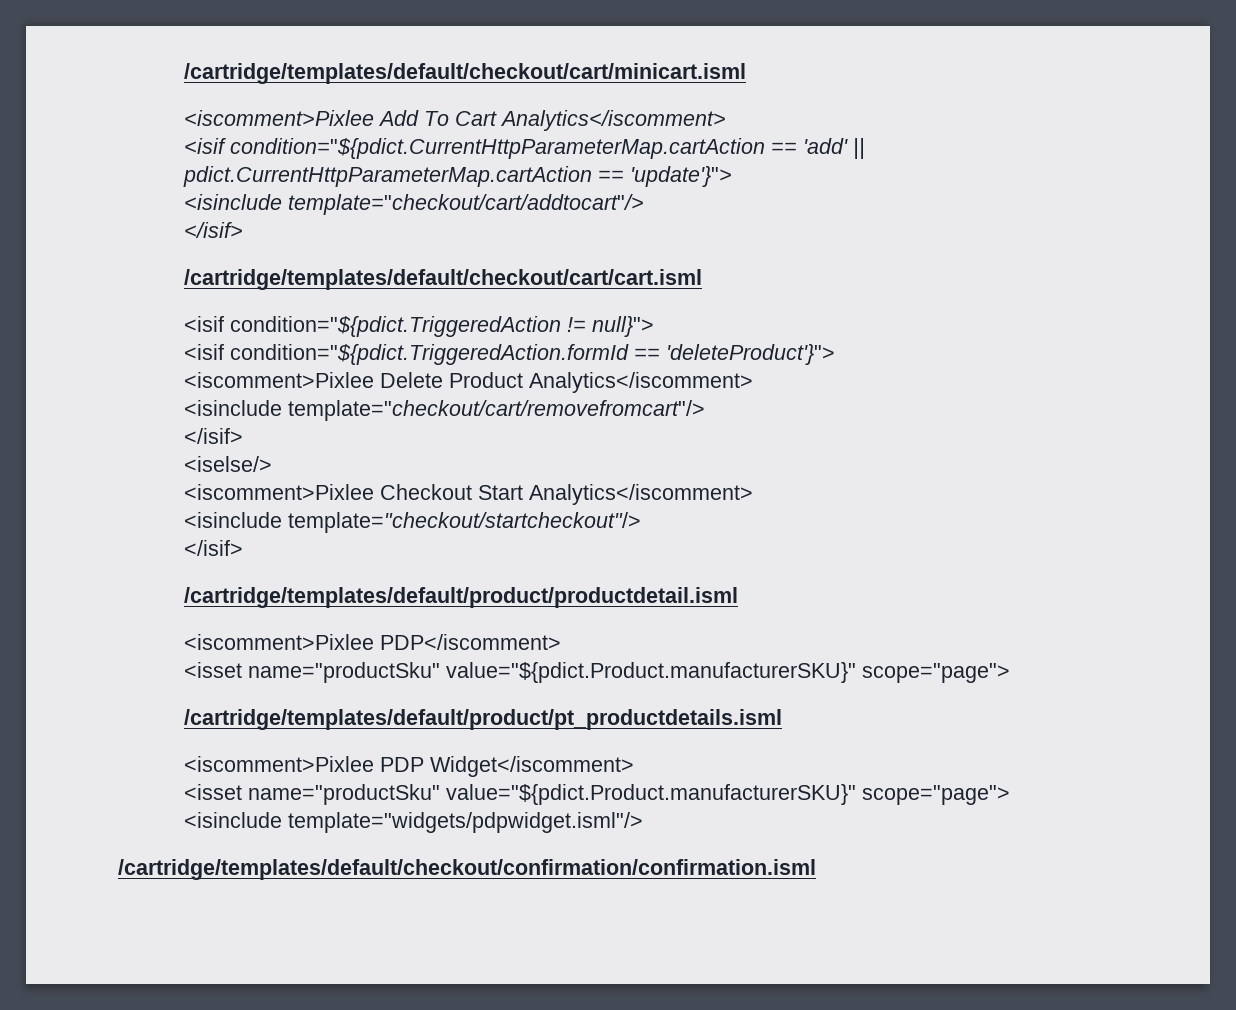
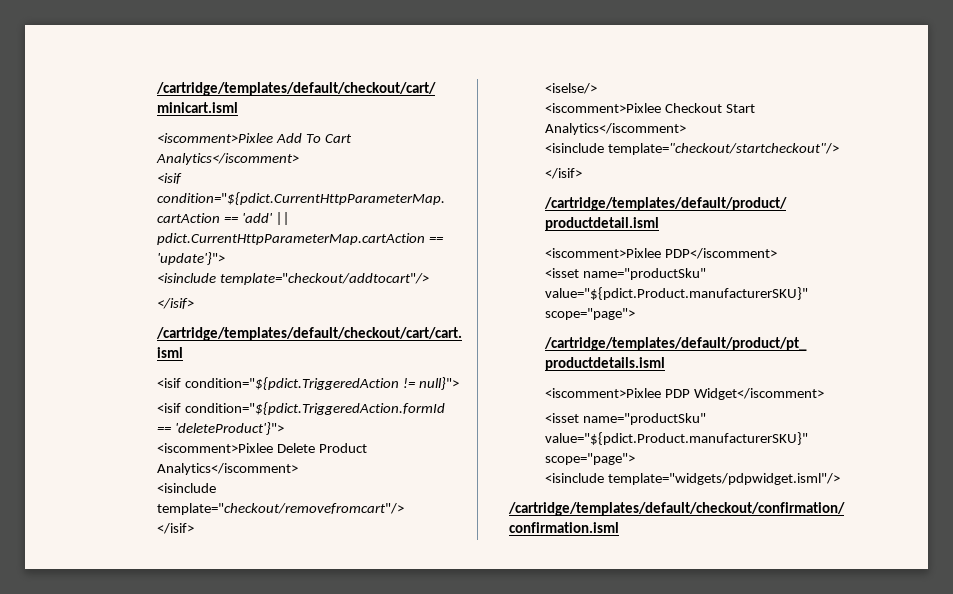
- <isinclude template="checkout/cart/addtocart"/>
+ <isinclude template="checkout/addtocart"/>
- <isinclude template="checkout/cart/removefromcart"/>
+ <isinclude template="checkout/removefromcart"/>

